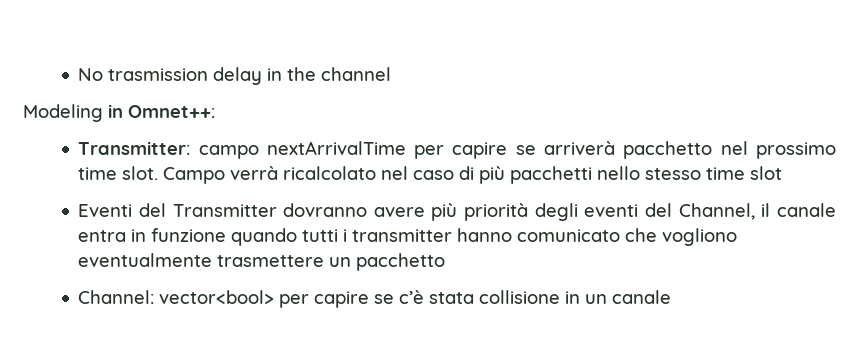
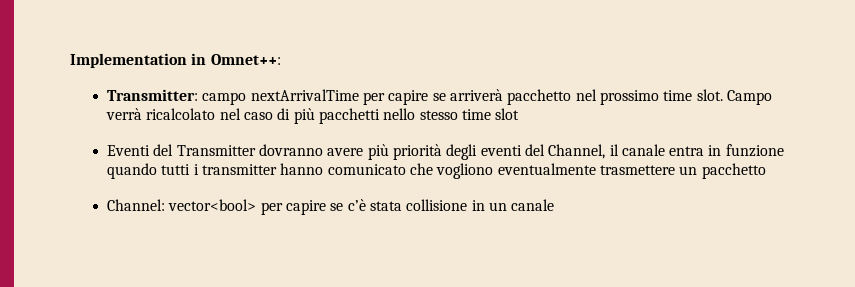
- No trasmission delay in the channel
- Modeling in Omnet++:
+ Implementation in Omnet++:

